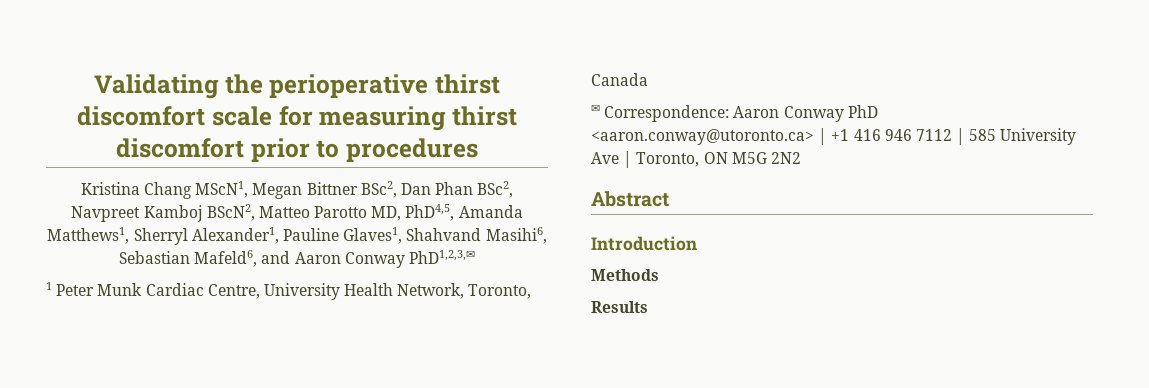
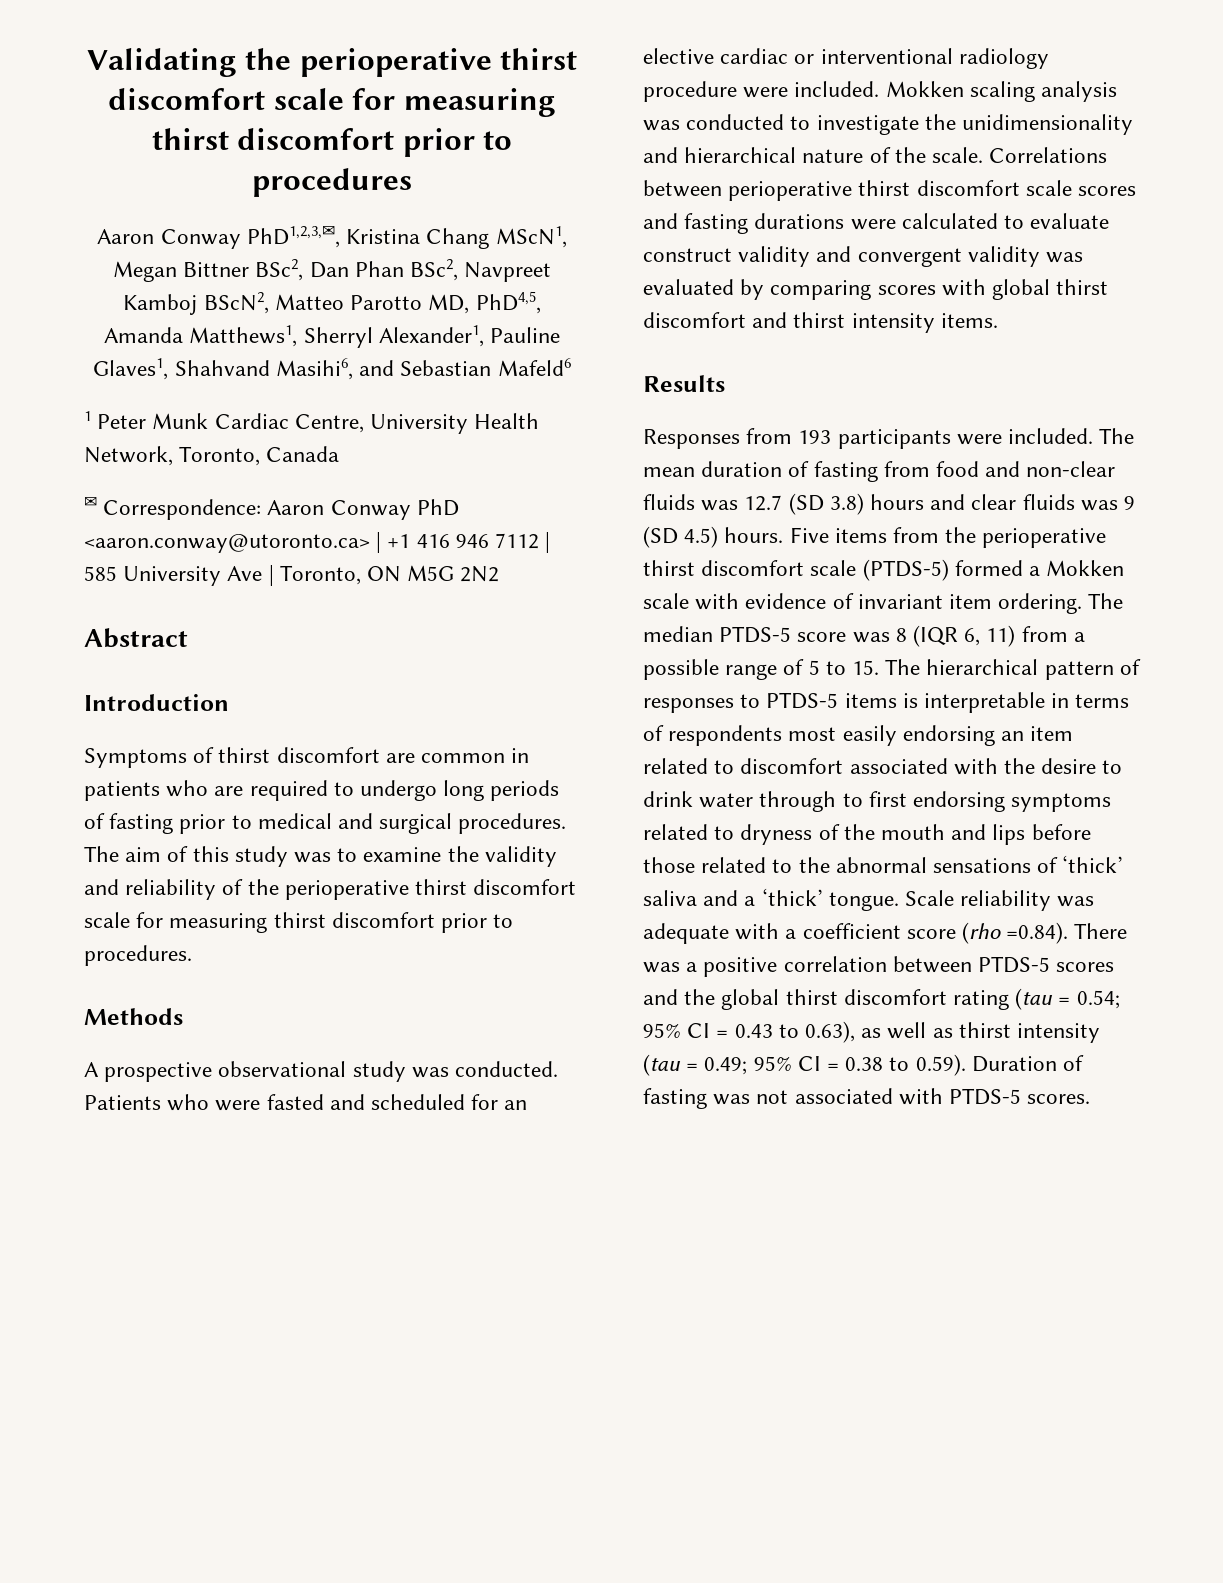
- Kristina Chang MScN1, Megan Bittner BSc2, Dan Phan BSc2, Navpreet Kamboj BScN2, Matteo Parotto MD, PhD4,5, Amanda Matthews1, Sherryl Alexander1, Pauline Glaves1, Shahvand Masihi6, Sebastian Mafeld6, and Aaron Conway PhD1,2,3,✉
+ Aaron Conway PhD1,2,3,✉, Kristina Chang MScN1, Megan Bittner BSc2, Dan Phan BSc2, Navpreet Kamboj BScN2, Matteo Parotto MD, PhD4,5, Amanda Matthews1, Sherryl Alexander1, Pauline Glaves1, Shahvand Masihi6, and Sebastian Mafeld6
+ Symptoms of thirst discomfort are common in patients who are required to undergo long periods of fasting prior to medical and surgical procedures. The aim of this study was to examine the validity and reliability of the perioperative thirst discomfort scale for measuring thirst discomfort prior to procedures.
  Methods
+ A prospective observational study was conducted. Patients who were fasted and scheduled for an elective cardiac or interventional radiology procedure were included. Mokken scaling analysis was conducted to investigate the unidimensionality and hierarchical nature of the scale. Correlations between perioperative thirst discomfort scale scores and fasting durations were calculated to evaluate construct validity and convergent validity was evaluated by comparing scores with global thirst discomfort and thirst intensity items.
  Results
+ Responses from 193 participants were included. The mean duration of fasting from food and non-clear fluids was 12.7 (SD 3.8) hours and clear fluids was 9 (SD 4.5) hours. Five items from the perioperative thirst discomfort scale (PTDS-5) formed a Mokken scale with evidence of invariant item ordering. The median PTDS-5 score was 8 (IQR 6, 11) from a possible range of 5 to 15. The hierarchical pattern of responses to PTDS-5 items is interpretable in terms of respondents most easily endorsing an item related to discomfort associated with the desire to drink water through to first endorsing symptoms related to dryness of the mouth and lips before those related to the abnormal sensations of ‘thick’ saliva and a ‘thick’ tongue. Scale reliability was adequate with a coefficient score (rho =0.84). There was a positive correlation between PTDS-5 scores and the global thirst discomfort rating (tau = 0.54; 95% CI = 0.43 to 0.63), as well as thirst intensity (tau = 0.49; 95% CI = 0.38 to 0.59). Duration of fasting was not associated with PTDS-5 scores.

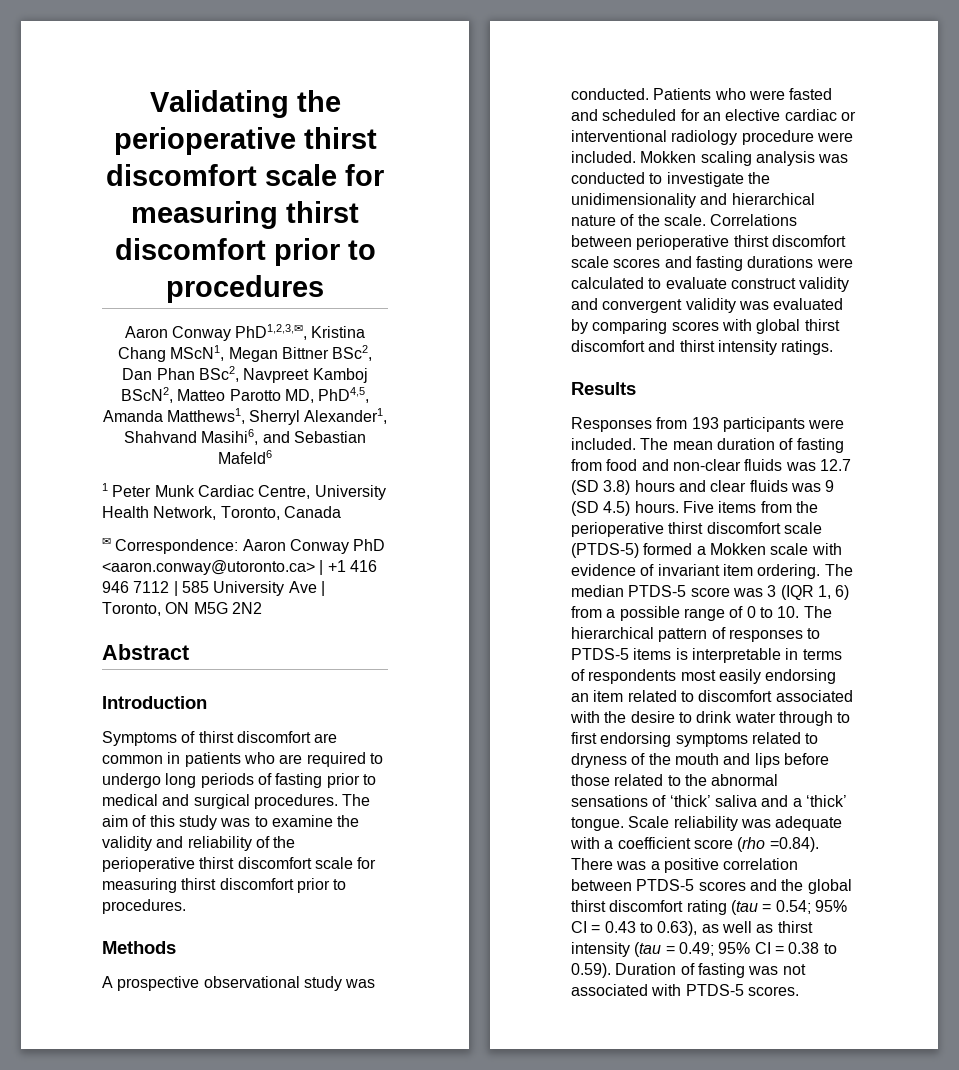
- Aaron Conway PhD1,2,3,✉, Kristina Chang MScN1, Megan Bittner BSc2, Dan Phan BSc2, Navpreet Kamboj BScN2, Matteo Parotto MD, PhD4,5, Amanda Matthews1, Sherryl Alexander1, Pauline Glaves1, Shahvand Masihi6, and Sebastian Mafeld6
+ Aaron Conway PhD1,2,3,✉, Kristina Chang MScN1, Megan Bittner BSc2, Dan Phan BSc2, Navpreet Kamboj BScN2, Matteo Parotto MD, PhD4,5, Amanda Matthews1, Sherryl Alexander1, Shahvand Masihi6, and Sebastian Mafeld6
- Correlations between perioperative thirst discomfort scale scores and fasting durations were calculated to evaluate construct validity and convergent validity was evaluated by comparing scores with global thirst discomfort and thirst intensity items.
+ Correlations between perioperative thirst discomfort scale scores and fasting durations were calculated to evaluate construct validity and convergent validity was evaluated by comparing scores with global thirst discomfort and thirst intensity ratings.
- The median PTDS-5 score was 8 (IQR 6, 11) from a possible range of 5 to 15. The hierarchical pattern of responses to PTDS-5 items is interpretable in terms of respondents most easily endorsing an item related to discomfort associated with the desire to drink water through to first endorsing symptoms related to dryness of the mouth and lips before those related to the abnormal sensations of ‘thick’ saliva and a ‘thick’ tongue.
+ The median PTDS-5 score was 3 (IQR 1, 6) from a possible range of 0 to 10. The hierarchical pattern of responses to PTDS-5 items is interpretable in terms of respondents most easily endorsing an item related to discomfort associated with the desire to drink water through to first endorsing symptoms related to dryness of the mouth and lips before those related to the abnormal sensations of ‘thick’ saliva and a ‘thick’ tongue.

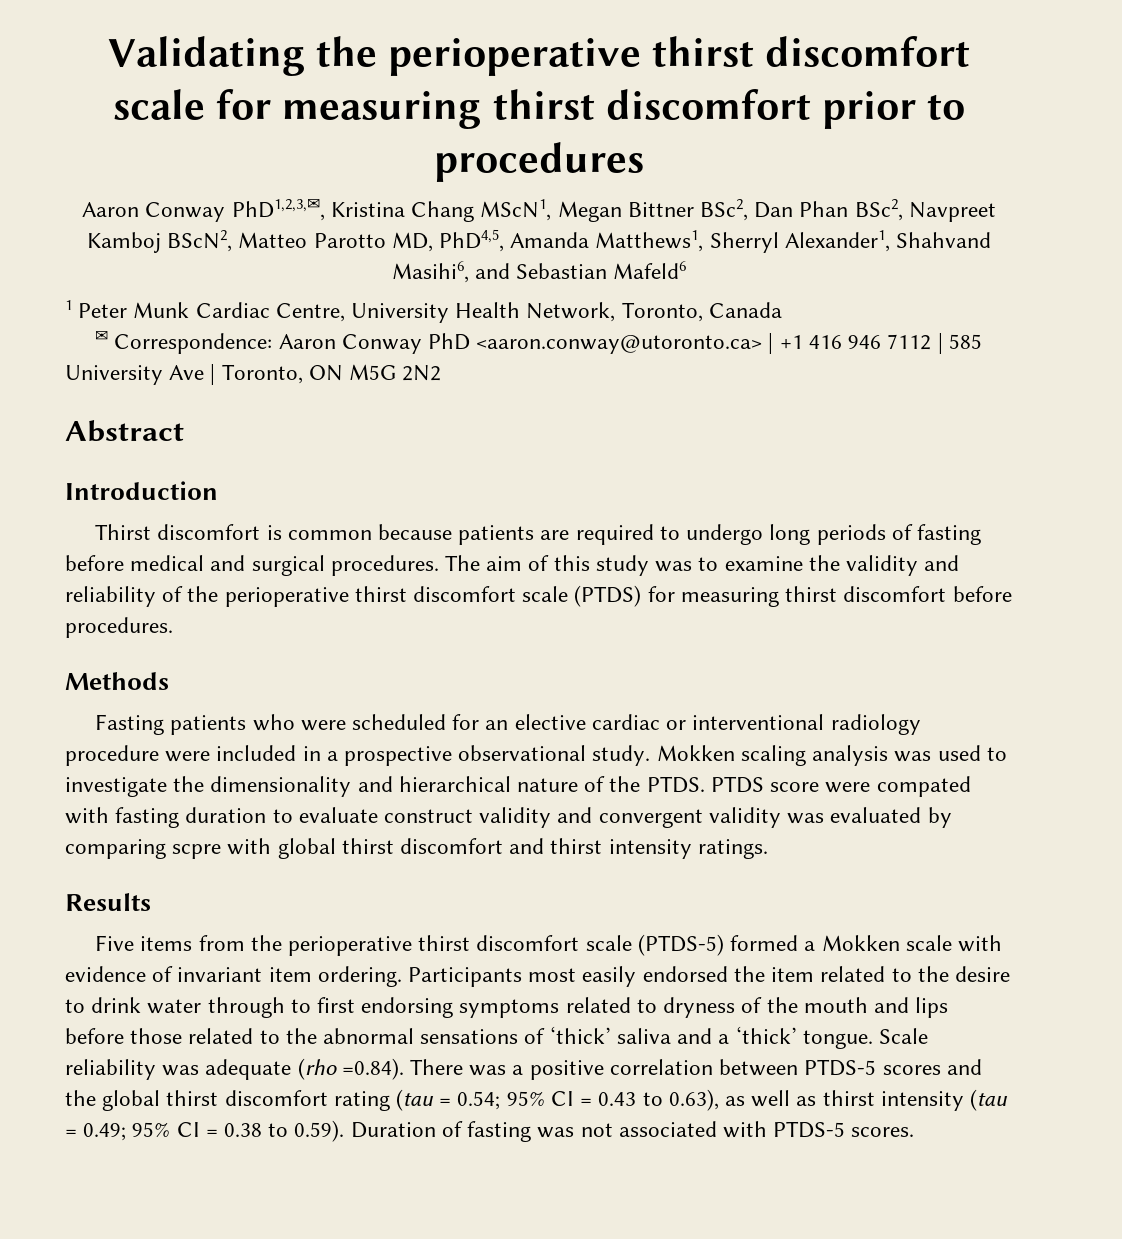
- Symptoms of thirst discomfort are common in patients who are required to undergo long periods of fasting prior to medical and surgical procedures.
+ Thirst discomfort is common because patients are required to undergo long periods of fasting before medical and surgical procedures.
- The aim of this study was to examine the validity and reliability of the perioperative thirst discomfort scale for measuring thirst discomfort prior to procedures.
+ The aim of this study was to examine the validity and reliability of the perioperative thirst discomfort scale (PTDS) for measuring thirst discomfort before procedures.
- A prospective observational study was conducted. Patients who were fasted and scheduled for an elective cardiac or interventional radiology procedure were included.
+ Fasting patients who were scheduled for an elective cardiac or interventional radiology procedure were included in a prospective observational study.
- Mokken scaling analysis was conducted to investigate the unidimensionality and hierarchical nature of the scale. Correlations between perioperative thirst discomfort scale scores and fasting durations were calculated to evaluate construct validity and convergent validity was evaluated by comparing scores with global thirst discomfort and thirst intensity ratings.
+ Mokken scaling analysis was used to investigate the dimensionality and hierarchical nature of the PTDS. PTDS score were compated with fasting duration to evaluate construct validity and convergent validity was evaluated by comparing scpre with global thirst discomfort and thirst intensity ratings.
- Responses from 193 participants were included. The mean duration of fasting from food and non-clear fluids was 12.7 (SD 3.8) hours and clear fluids was 9 (SD 4.5) hours.
- The median PTDS-5 score was 3 (IQR 1, 6) from a possible range of 0 to 10. The hierarchical pattern of responses to PTDS-5 items is interpretable in terms of respondents most easily endorsing an item related to discomfort associated with the desire to drink water through to first endorsing symptoms related to dryness of the mouth and lips before those related to the abnormal sensations of ‘thick’ saliva and a ‘thick’ tongue.
+ Participants most easily endorsed the item related to the desire to drink water through to first endorsing symptoms related to dryness of the mouth and lips before those related to the abnormal sensations of ‘thick’ saliva and a ‘thick’ tongue.
- Scale reliability was adequate with a coefficient score (rho =0.84). There was a positive correlation between PTDS-5 scores and the global thirst discomfort rating (tau = 0.54; 95% CI = 0.43 to 0.63), as well as thirst intensity (tau = 0.49; 95% CI = 0.38 to 0.59). Duration of fasting was not associated with PTDS-5 scores.
+ Scale reliability was adequate (rho =0.84). There was a positive correlation between PTDS-5 scores and the global thirst discomfort rating (tau = 0.54; 95% CI = 0.43 to 0.63), as well as thirst intensity (tau = 0.49; 95% CI = 0.38 to 0.59). Duration of fasting was not associated with PTDS-5 scores.

